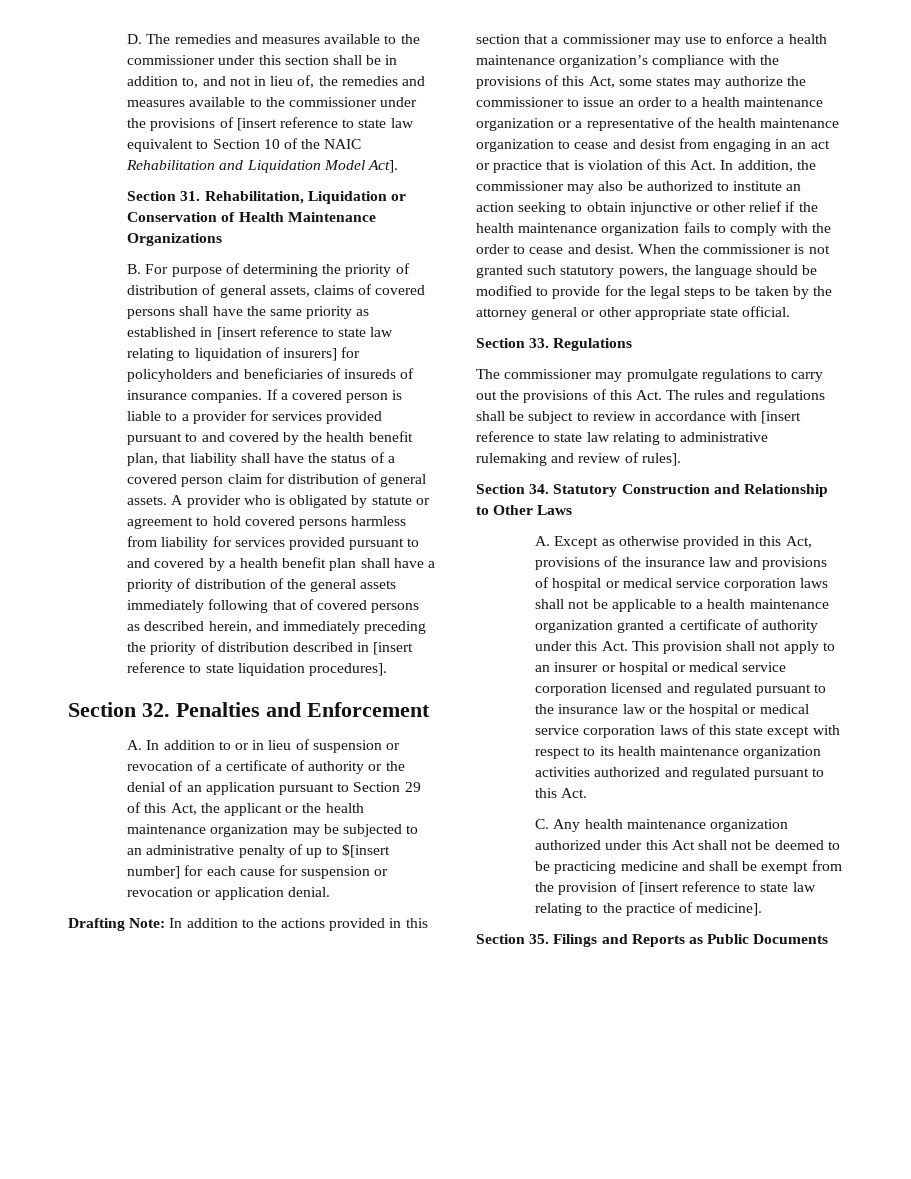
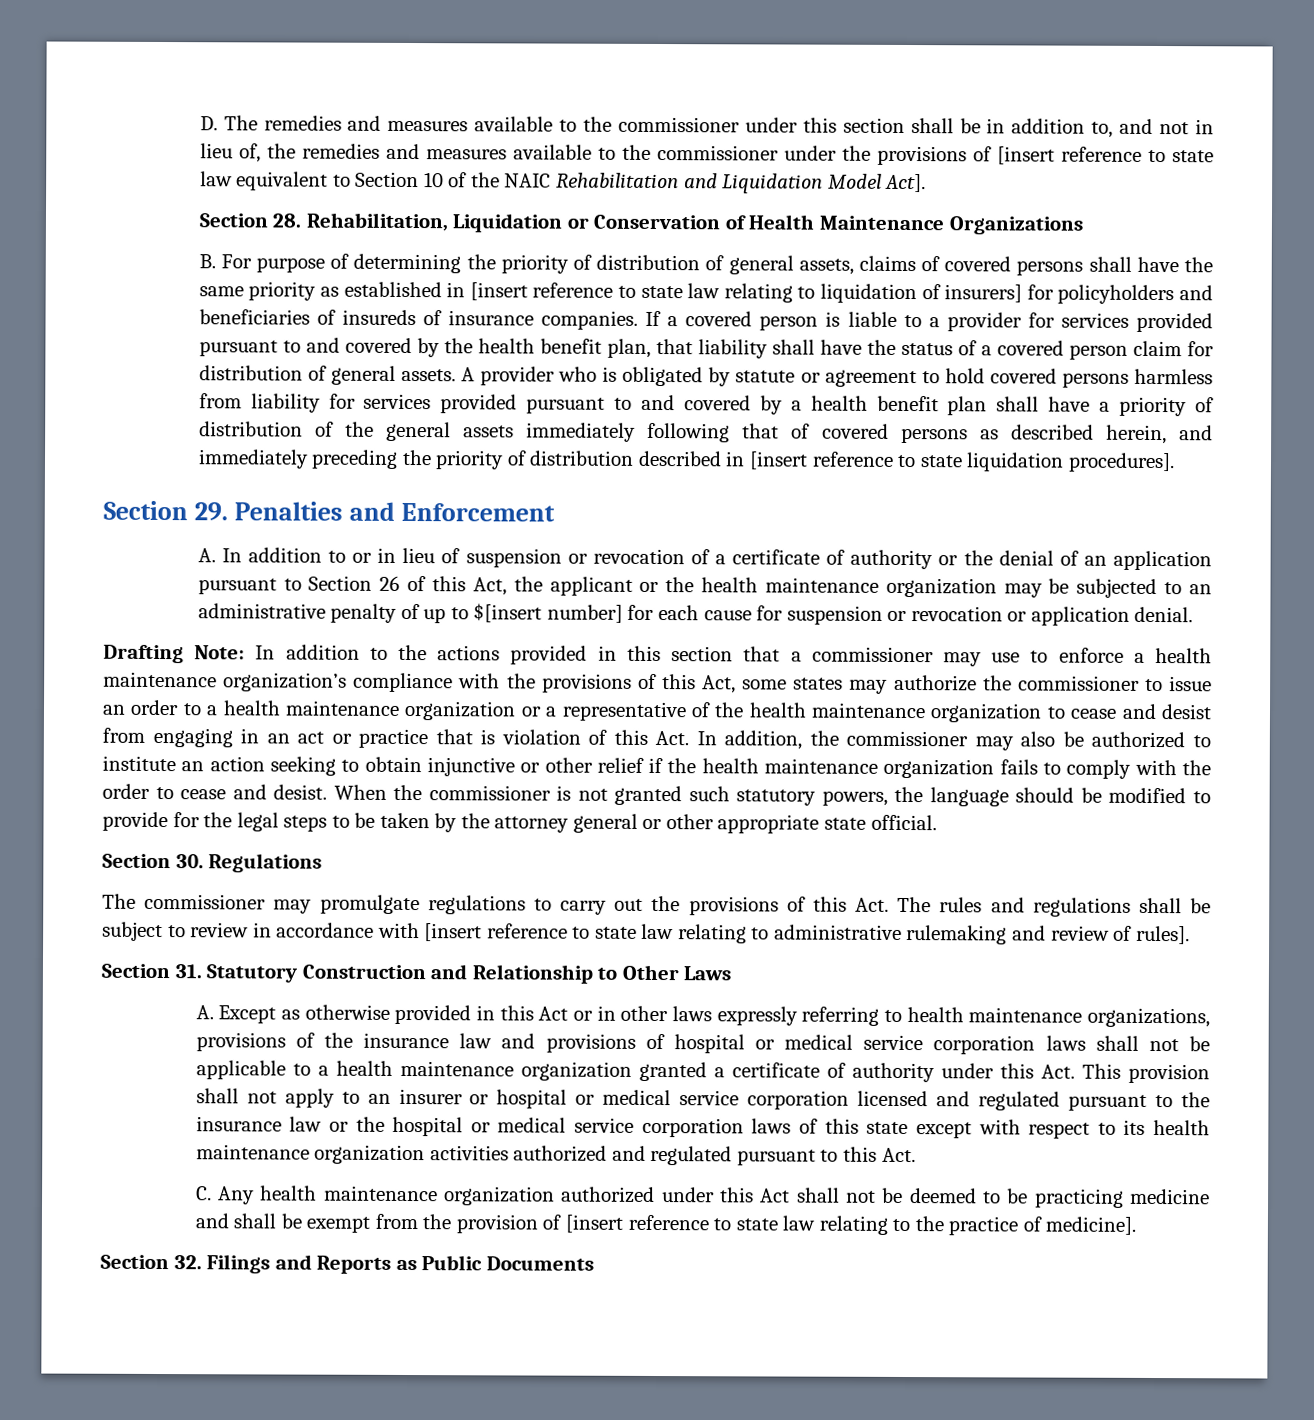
- Section 31. Rehabilitation, Liquidation or Conservation of Health Maintenance Organizations
+ Section 28. Rehabilitation, Liquidation or Conservation of Health Maintenance Organizations
- Section 32. Penalties and Enforcement
+ Section 29. Penalties and Enforcement
- A. In addition to or in lieu of suspension or revocation of a certificate of authority or the denial of an application pursuant to Section 29 of this Act, the applicant or the health maintenance organization may be subjected to an administrative penalty of up to $[insert number] for each cause for suspension or revocation or application denial.
+ A. In addition to or in lieu of suspension or revocation of a certificate of authority or the denial of an application pursuant to Section 26 of this Act, the applicant or the health maintenance organization may be subjected to an administrative penalty of up to $[insert number] for each cause for suspension or revocation or application denial.
- Section 33. Regulations
+ Section 30. Regulations
- Section 34. Statutory Construction and Relationship to Other Laws
+ Section 31. Statutory Construction and Relationship to Other Laws
- A. Except as otherwise provided in this Act, provisions of the insurance law and provisions of hospital or medical service corporation laws shall not be applicable to a health maintenance organization granted a certificate of authority under this Act. This provision shall not apply to an insurer or hospital or medical service corporation licensed and regulated pursuant to the insurance law or the hospital or medical service corporation laws of this state except with respect to its health maintenance organization activities authorized and regulated pursuant to this Act.
+ A. Except as otherwise provided in this Act or in other laws expressly referring to health maintenance organizations, provisions of the insurance law and provisions of hospital or medical service corporation laws shall not be applicable to a health maintenance organization granted a certificate of authority under this Act. This provision shall not apply to an insurer or hospital or medical service corporation licensed and regulated pursuant to the insurance law or the hospital or medical service corporation laws of this state except with respect to its health maintenance organization activities authorized and regulated pursuant to this Act.
- Section 35. Filings and Reports as Public Documents
+ Section 32. Filings and Reports as Public Documents

